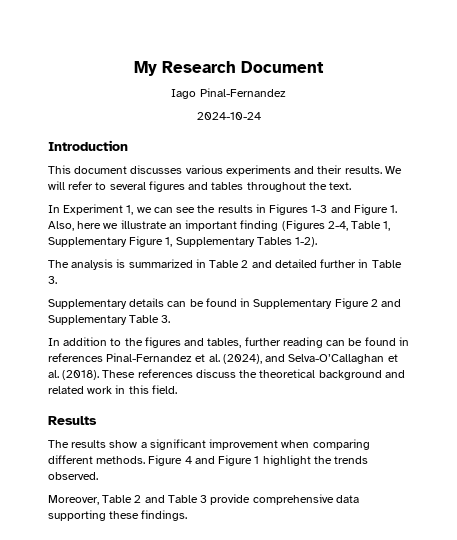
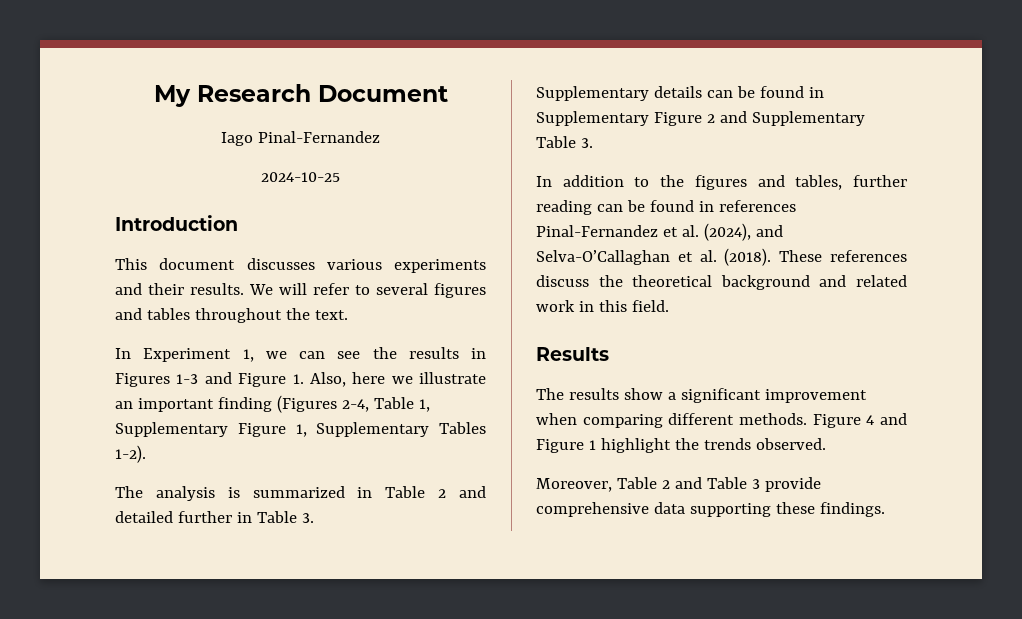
- 2024-10-24
+ 2024-10-25

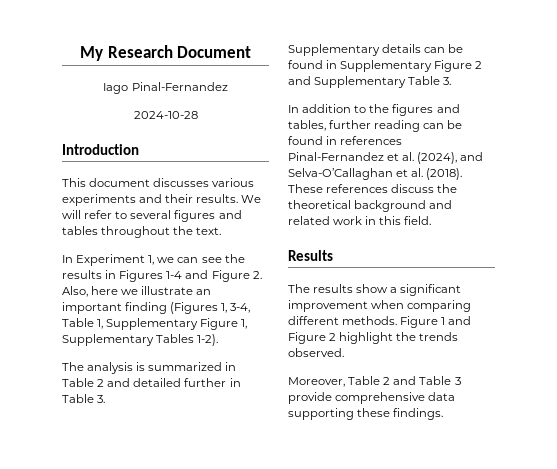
- 2024-10-25
+ 2024-10-28
- In Experiment 1, we can see the results in Figures 1-3 and Figure 1. Also, here we illustrate an important finding (Figures 2-4, Table 1, Supplementary Figure 1, Supplementary Tables 1-2).
+ In Experiment 1, we can see the results in Figures 1-4 and Figure 2. Also, here we illustrate an important finding (Figures 1, 3-4, Table 1, Supplementary Figure 1, Supplementary Tables 1-2).
- Figure 4 and Figure 1 highlight the trends observed.
+ Figure 1 and Figure 2 highlight the trends observed.

